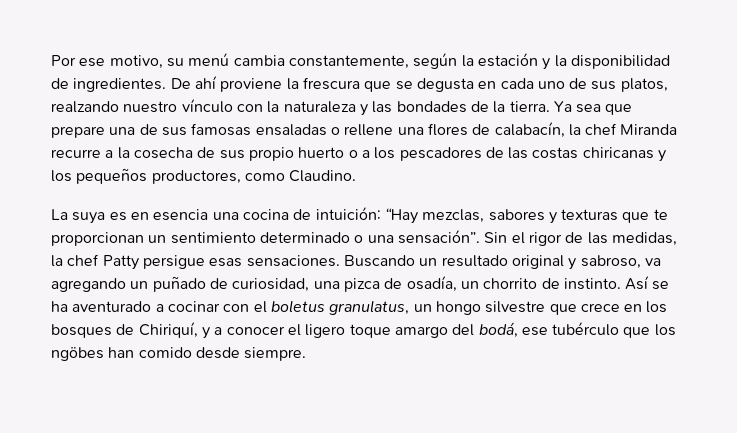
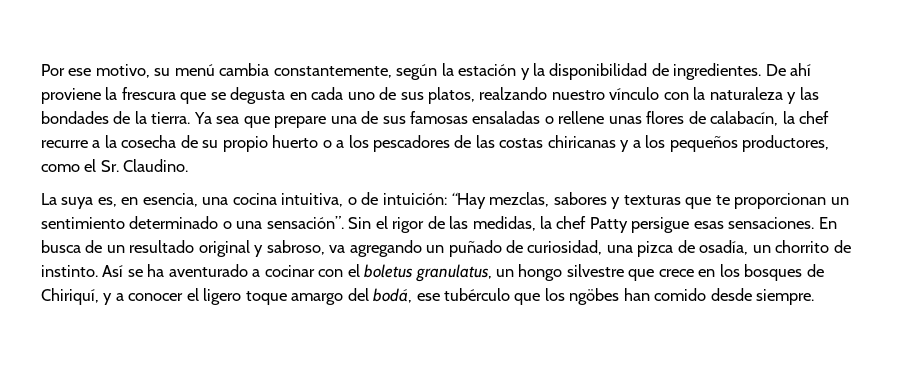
- Ya sea que prepare una de sus famosas ensaladas o rellene una flores de calabacín, la chef Miranda recurre a la cosecha de sus propio huerto o a los pescadores de las costas chiricanas y los pequeños productores, como Claudino.
+ Ya sea que prepare una de sus famosas ensaladas o rellene unas flores de calabacín, la chef recurre a la cosecha de su propio huerto o a los pescadores de las costas chiricanas y a los pequeños productores, como el Sr. Claudino.
- La suya es en esencia una cocina de intuición: “Hay mezclas, sabores y texturas que te proporcionan un sentimiento determinado o una sensación”.
+ La suya es, en esencia, una cocina intuitiva, o de intuición: “Hay mezclas, sabores y texturas que te proporcionan un sentimiento determinado o una sensación”.
- Buscando un resultado original y sabroso, va agregando un puñado de curiosidad, una pizca de osadía, un chorrito de instinto.
+ En busca de un resultado original y sabroso, va agregando un puñado de curiosidad, una pizca de osadía, un chorrito de instinto.

